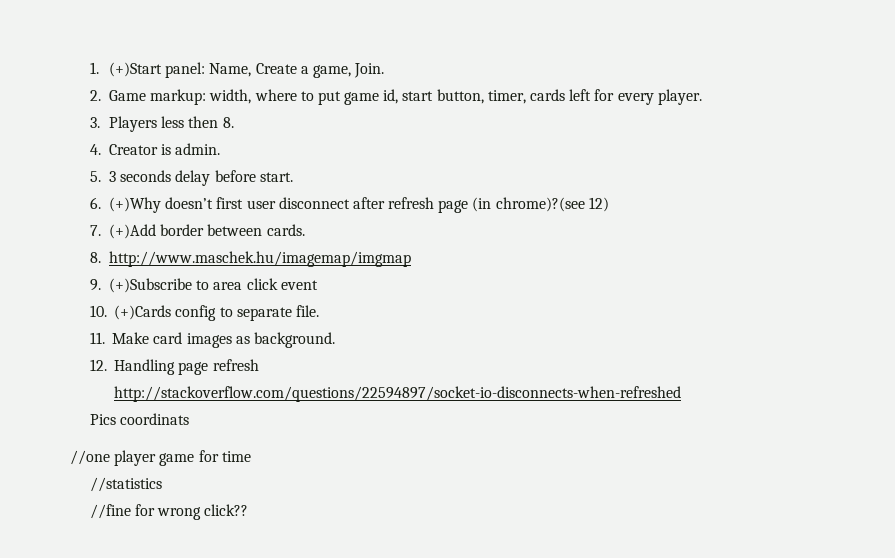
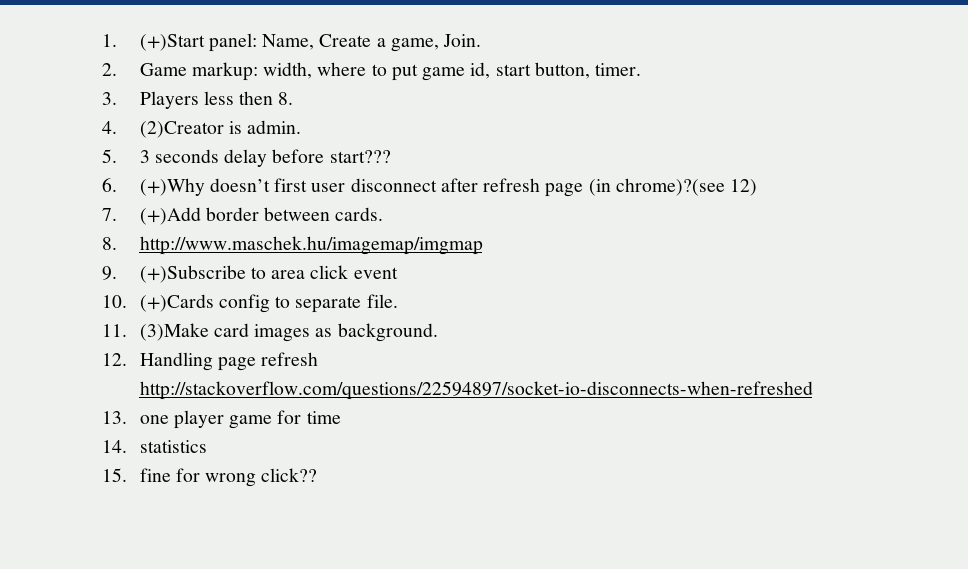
- 2. Game markup: width, where to put game id, start button, timer, cards left for every player.
+ 2. Game markup: width, where to put game id, start button, timer.
- 4. Creator is admin.
+ 4. (2)Creator is admin.
- 5. 3 seconds delay before start.
+ 5. 3 seconds delay before start???
- 11. Make card images as background.
+ 11. (3)Make card images as background.
- Pics coordinats
- //one player game for time
+ 13. one player game for time
- //statistics
- //fine for wrong click??
+ 14. statistics
+ 15. fine for wrong click??

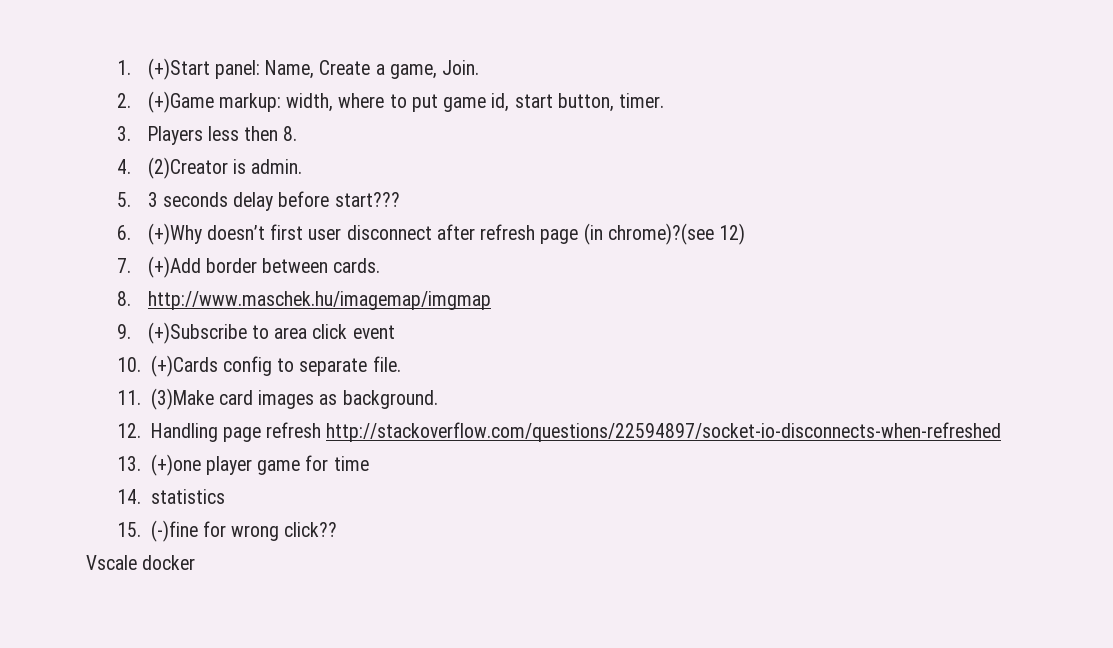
- 2. Game markup: width, where to put game id, start button, timer.
+ 2. (+)Game markup: width, where to put game id, start button, timer.
- 13. one player game for time
+ 13. (+)one player game for time
- 15. fine for wrong click??
+ 15. (-)fine for wrong click??
+ Vscale docker

